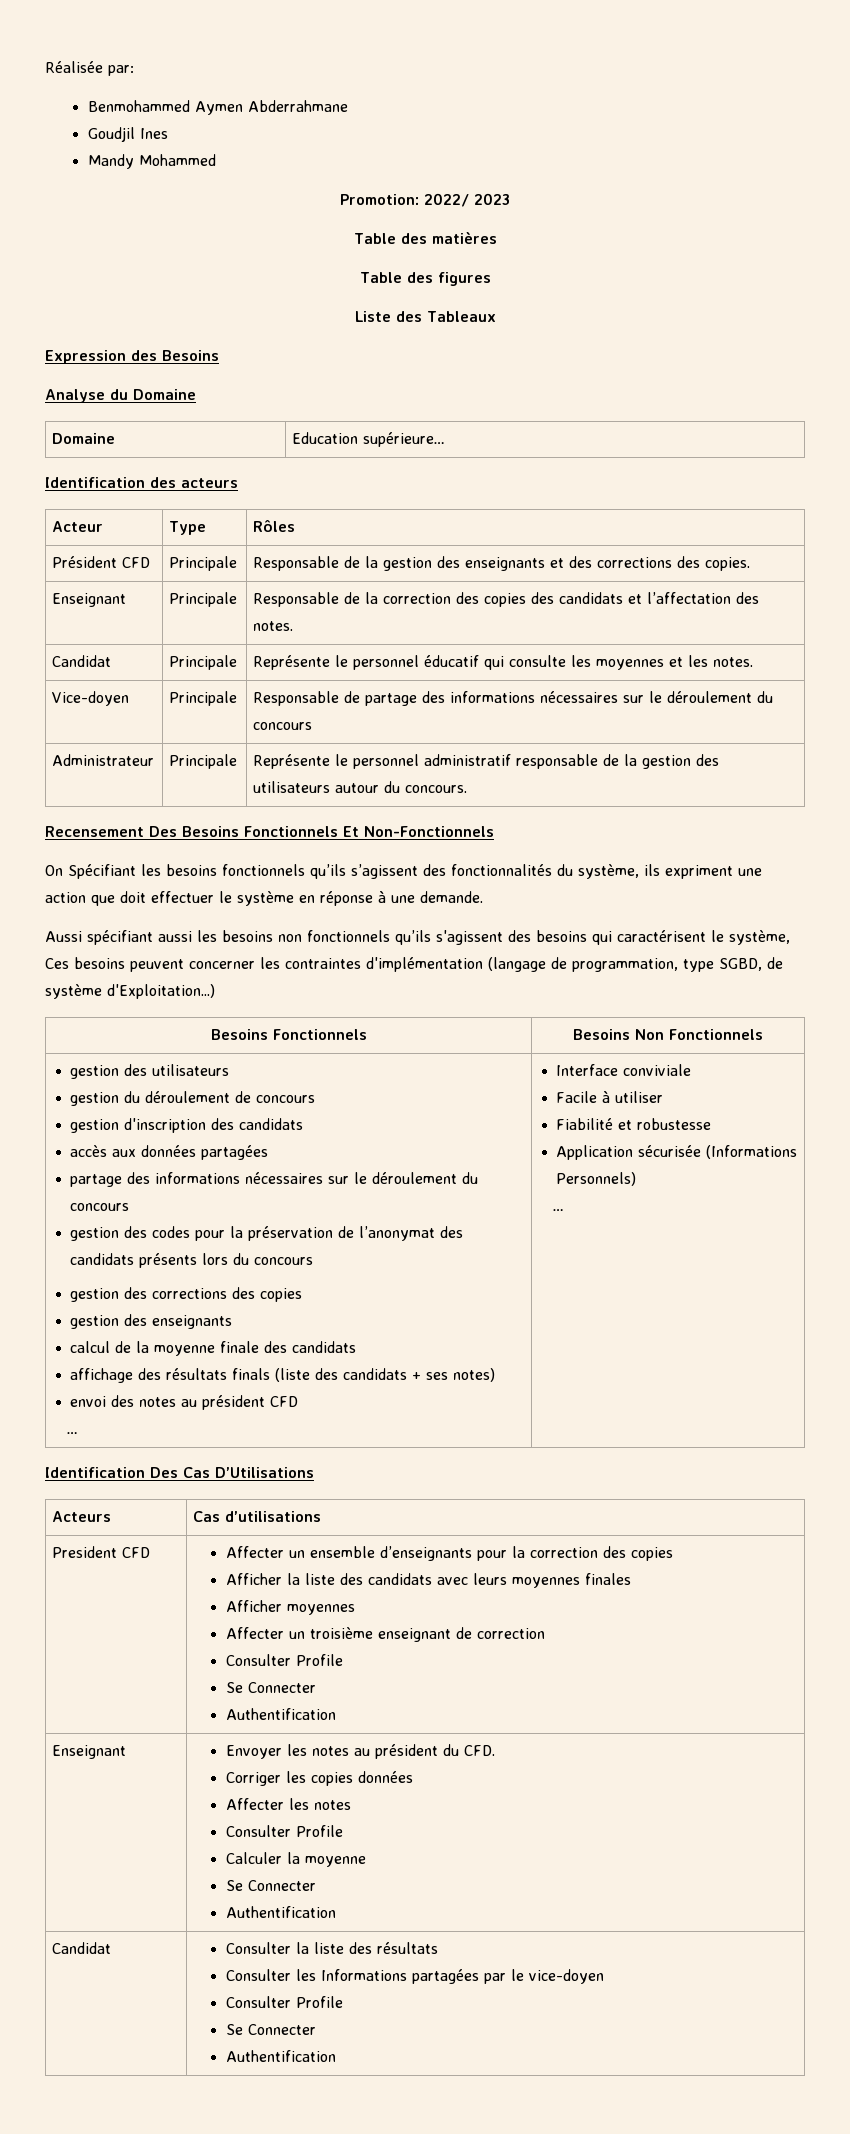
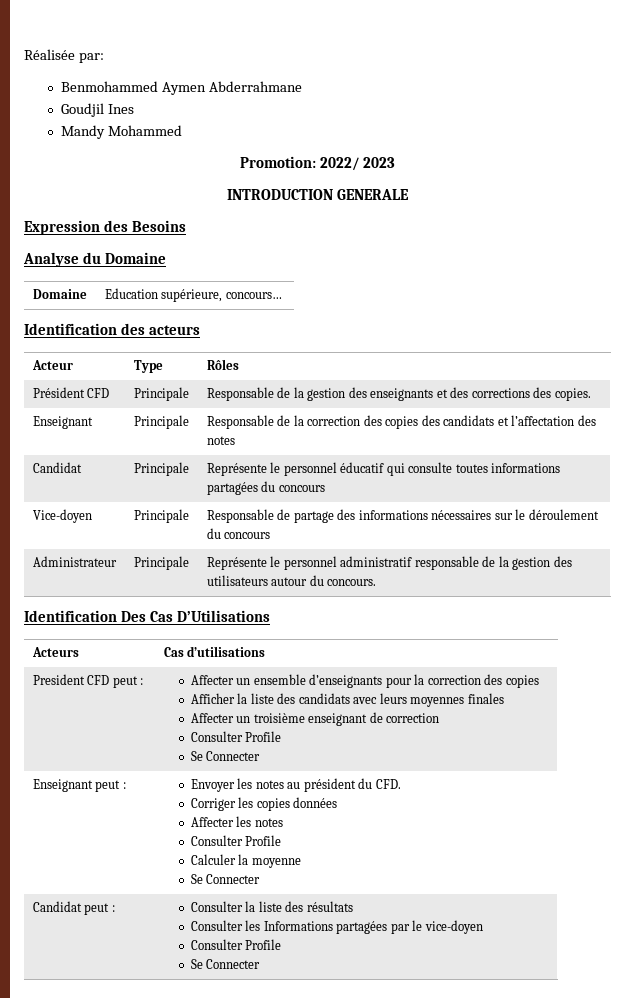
- Table des matières
- Table des figures
- Liste des Tableaux
+ INTRODUCTION GENERALE
- Domaine | Education supérieure…
+ Domaine | Education supérieure, concours…
- Enseignant | Principale | Responsable de la correction des copies des candidats et l’affectation des notes.
+ Enseignant | Principale | Responsable de la correction des copies des candidats et l’affectation des notes
- Candidat | Principale | Représente le personnel éducatif qui consulte les moyennes et les notes.
+ Candidat | Principale | Représente le personnel éducatif qui consulte toutes informations partagées du concours
- Recensement Des Besoins Fonctionnels Et Non-Fonctionnels
- On Spécifiant les besoins fonctionnels qu’ils s’agissent des fonctionnalités du système, ils expriment une action que doit effectuer le système en réponse à une demande.
- Aussi spécifiant aussi les besoins non fonctionnels qu’ils s'agissent des besoins qui caractérisent le système, Ces besoins peuvent concerner les contraintes d'implémentation (langage de programmation, type SGBD, de système d'Exploitation...)
- Besoins Fonctionnels | Besoins Non Fonctionnels
- gestion des utilisateurs
- gestion du déroulement de concours
- gestion d'inscription des candidats
- accès aux données partagées
- partage des informations nécessaires sur le déroulement du concours
- gestion des codes pour la préservation de l’anonymat des candidats présents lors du concours
- gestion des corrections des copies
- gestion des enseignants
- calcul de la moyenne finale des candidats
- affichage des résultats finals (liste des candidats + ses notes)
- envoi des notes au président CFD
- … | Interface conviviale
- Facile à utiliser
- Fiabilité et robustesse
- Application sécurisée (Informations Personnels)
- …
- President CFD | Affecter un ensemble d’enseignants pour la correction des copies
+ President CFD peut : | Affecter un ensemble d’enseignants pour la correction des copies
  Afficher la liste des candidats avec leurs moyennes finales
- Afficher moyennes
  Affecter un troisième enseignant de correction
  Consulter Profile
  Se Connecter
- Authentification
- Enseignant | Envoyer les notes au président du CFD.
+ Enseignant peut : | Envoyer les notes au président du CFD.
  Corriger les copies données
  Affecter les notes
  Consulter Profile
  Calculer la moyenne
  Se Connecter
- Authentification
- Candidat | Consulter la liste des résultats
+ Candidat peut : | Consulter la liste des résultats
  Consulter les Informations partagées par le vice-doyen
  Consulter Profile
  Se Connecter
- Authentification

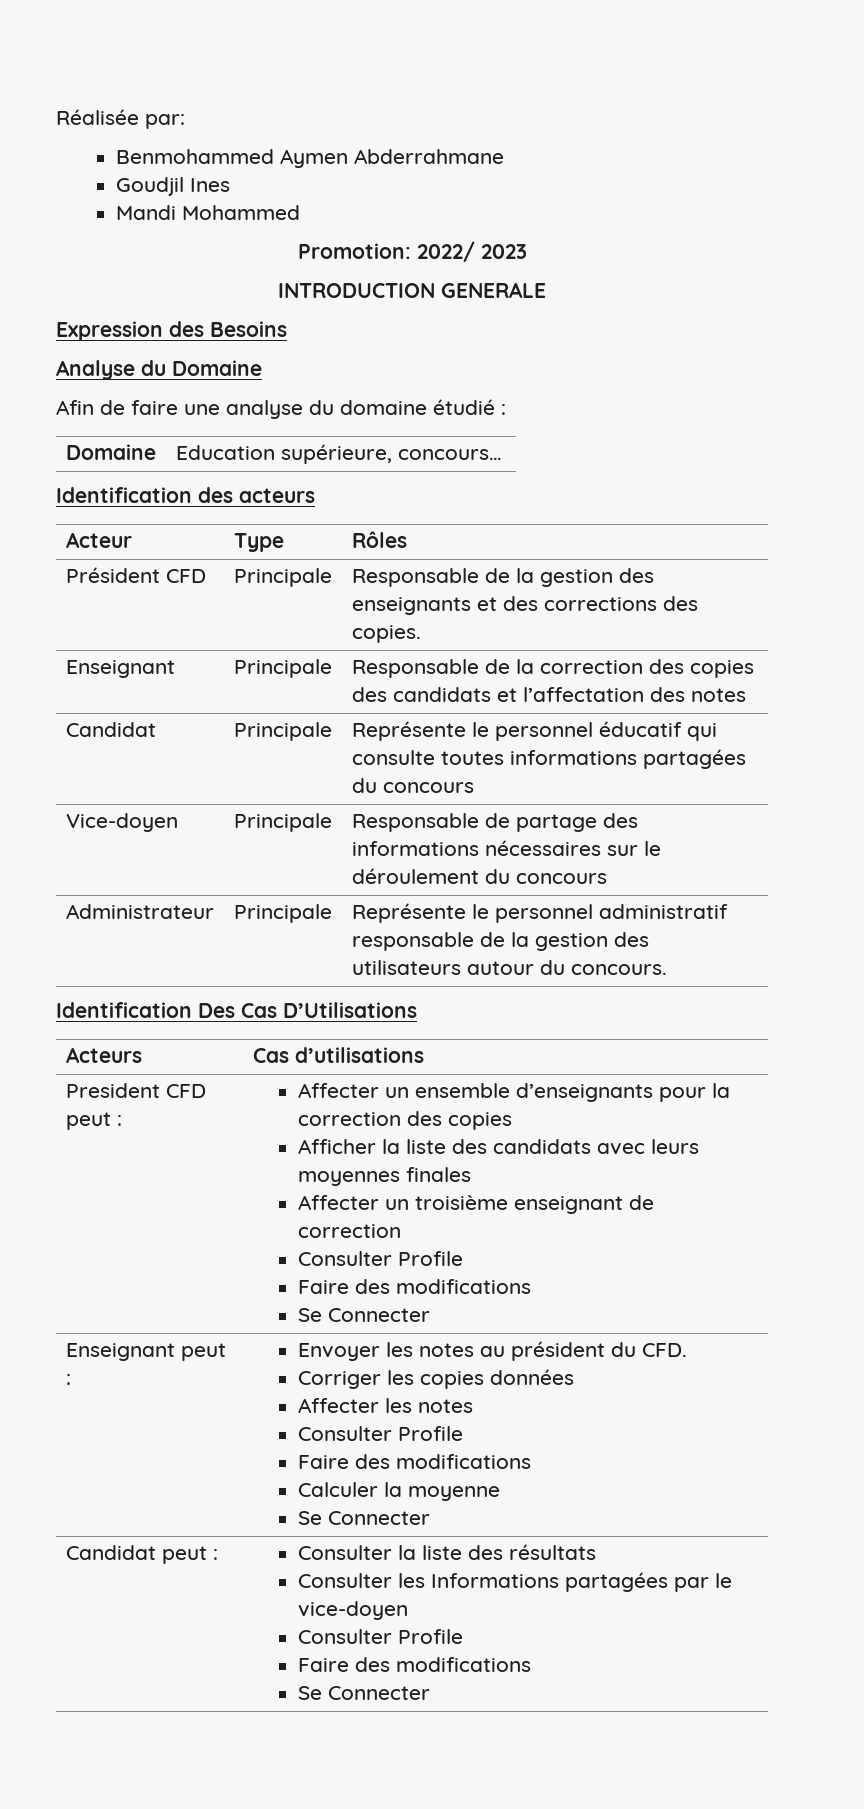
- Mandy Mohammed
+ Mandi Mohammed
+ Afin de faire une analyse du domaine étudié :
  President CFD peut : | Affecter un ensemble d’enseignants pour la correction des copies
  Afficher la liste des candidats avec leurs moyennes finales
  Affecter un troisième enseignant de correction
  Consulter Profile
+ Faire des modifications
  Enseignant peut : | Envoyer les notes au président du CFD.
  Corriger les copies données
  Affecter les notes
  Consulter Profile
+ Faire des modifications
  Candidat peut : | Consulter la liste des résultats
  Consulter les Informations partagées par le vice-doyen
  Consulter Profile
+ Faire des modifications

